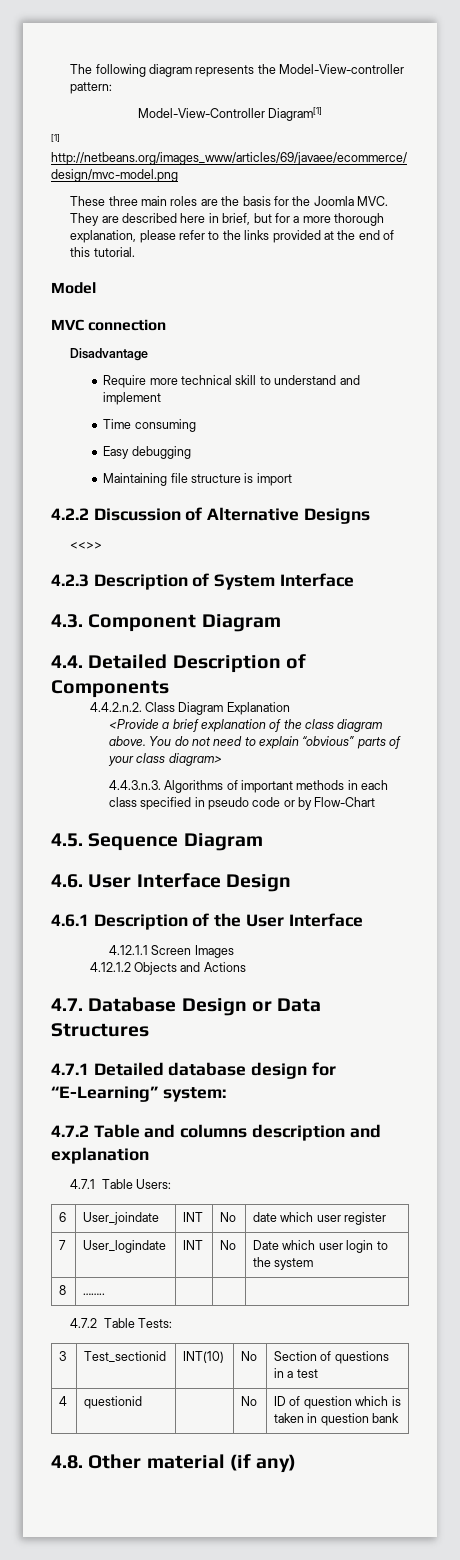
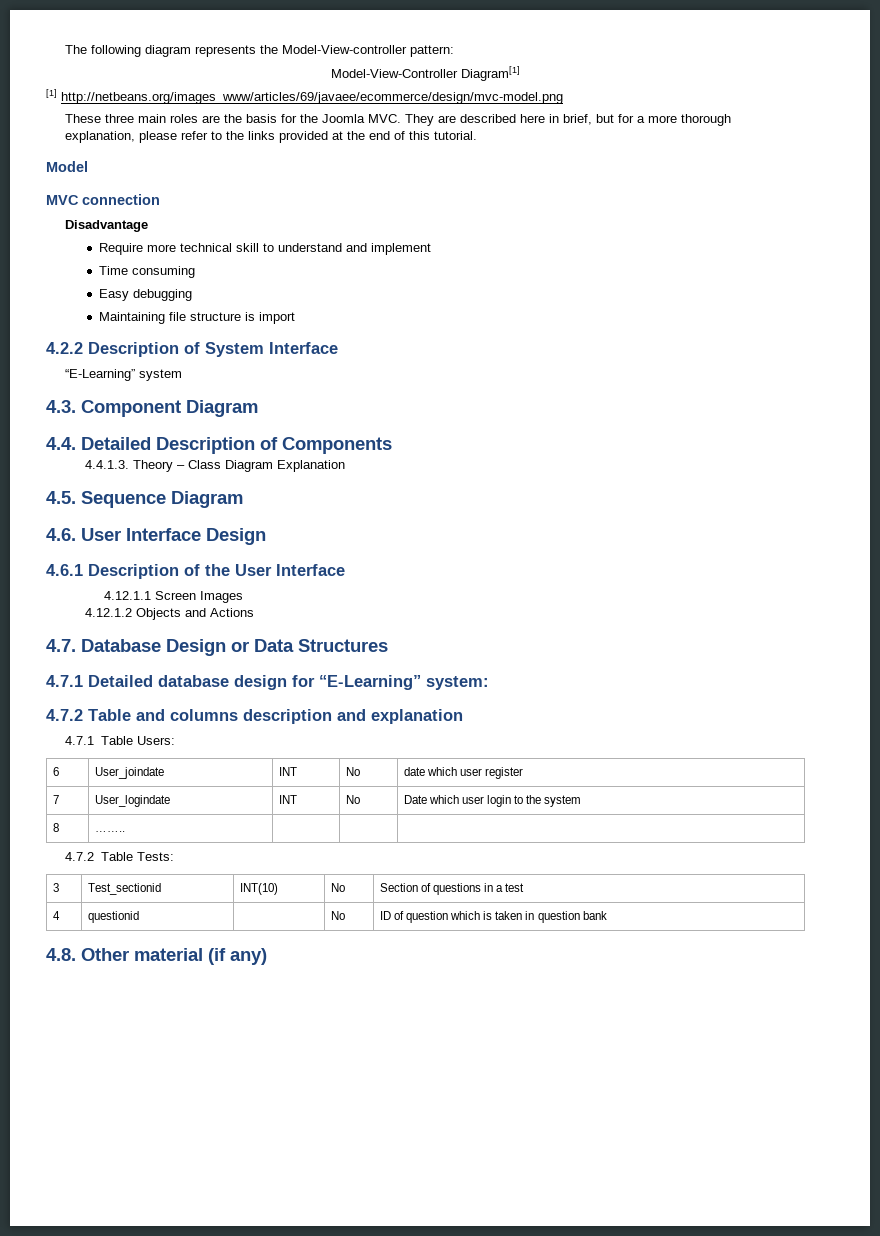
- 4.2.2 Discussion of Alternative Designs
- <<>>
- 4.2.3 Description of System Interface
+ 4.2.2 Description of System Interface
+ “E-Learning” system
- 4.4.2.n.2. Class Diagram Explanation
+ 4.4.1.3. Theory – Class Diagram Explanation
- <Provide a brief explanation of the class diagram above. You do not need to explain “obvious” parts of your class diagram>
- 4.4.3.n.3. Algorithms of important methods in each class specified in pseudo code or by Flow-Chart

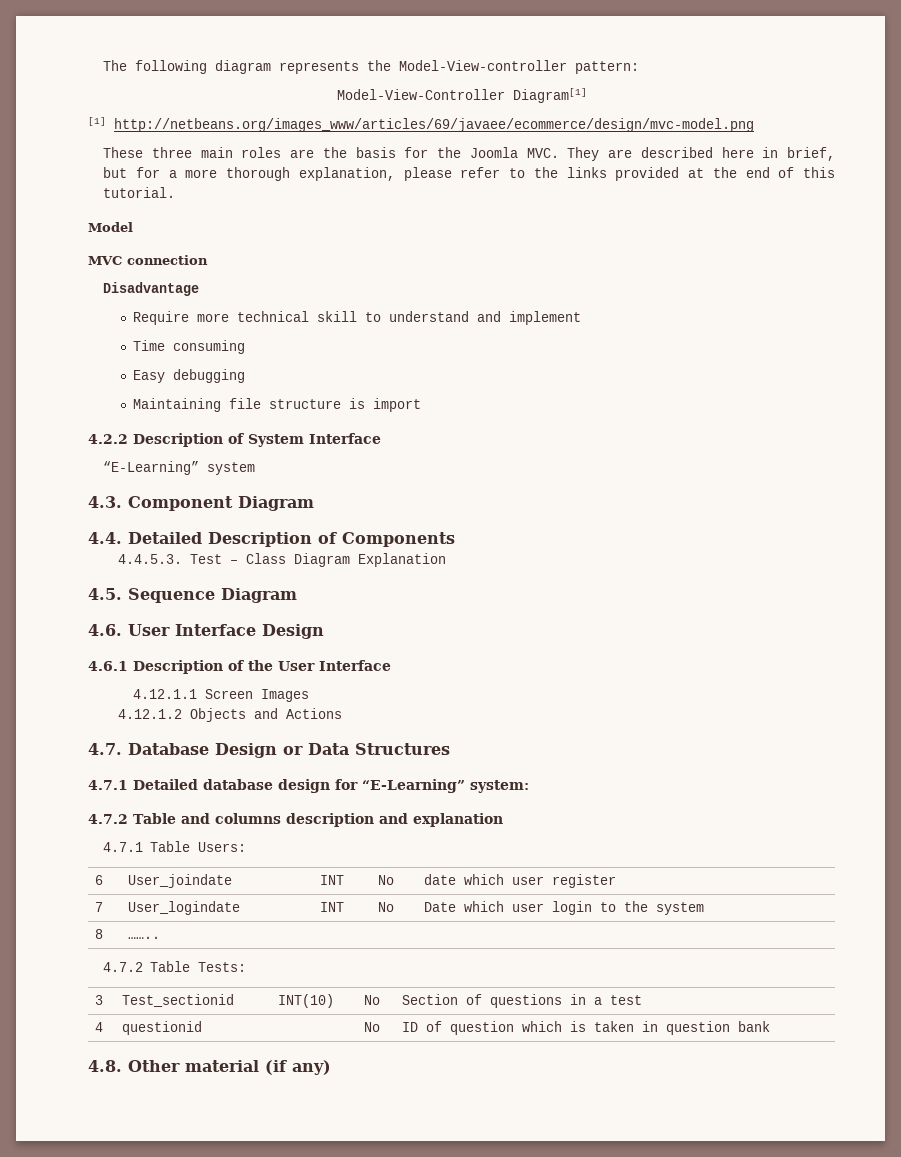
- 4.4.1.3. Theory – Class Diagram Explanation
+ 4.4.5.3. Test – Class Diagram Explanation

